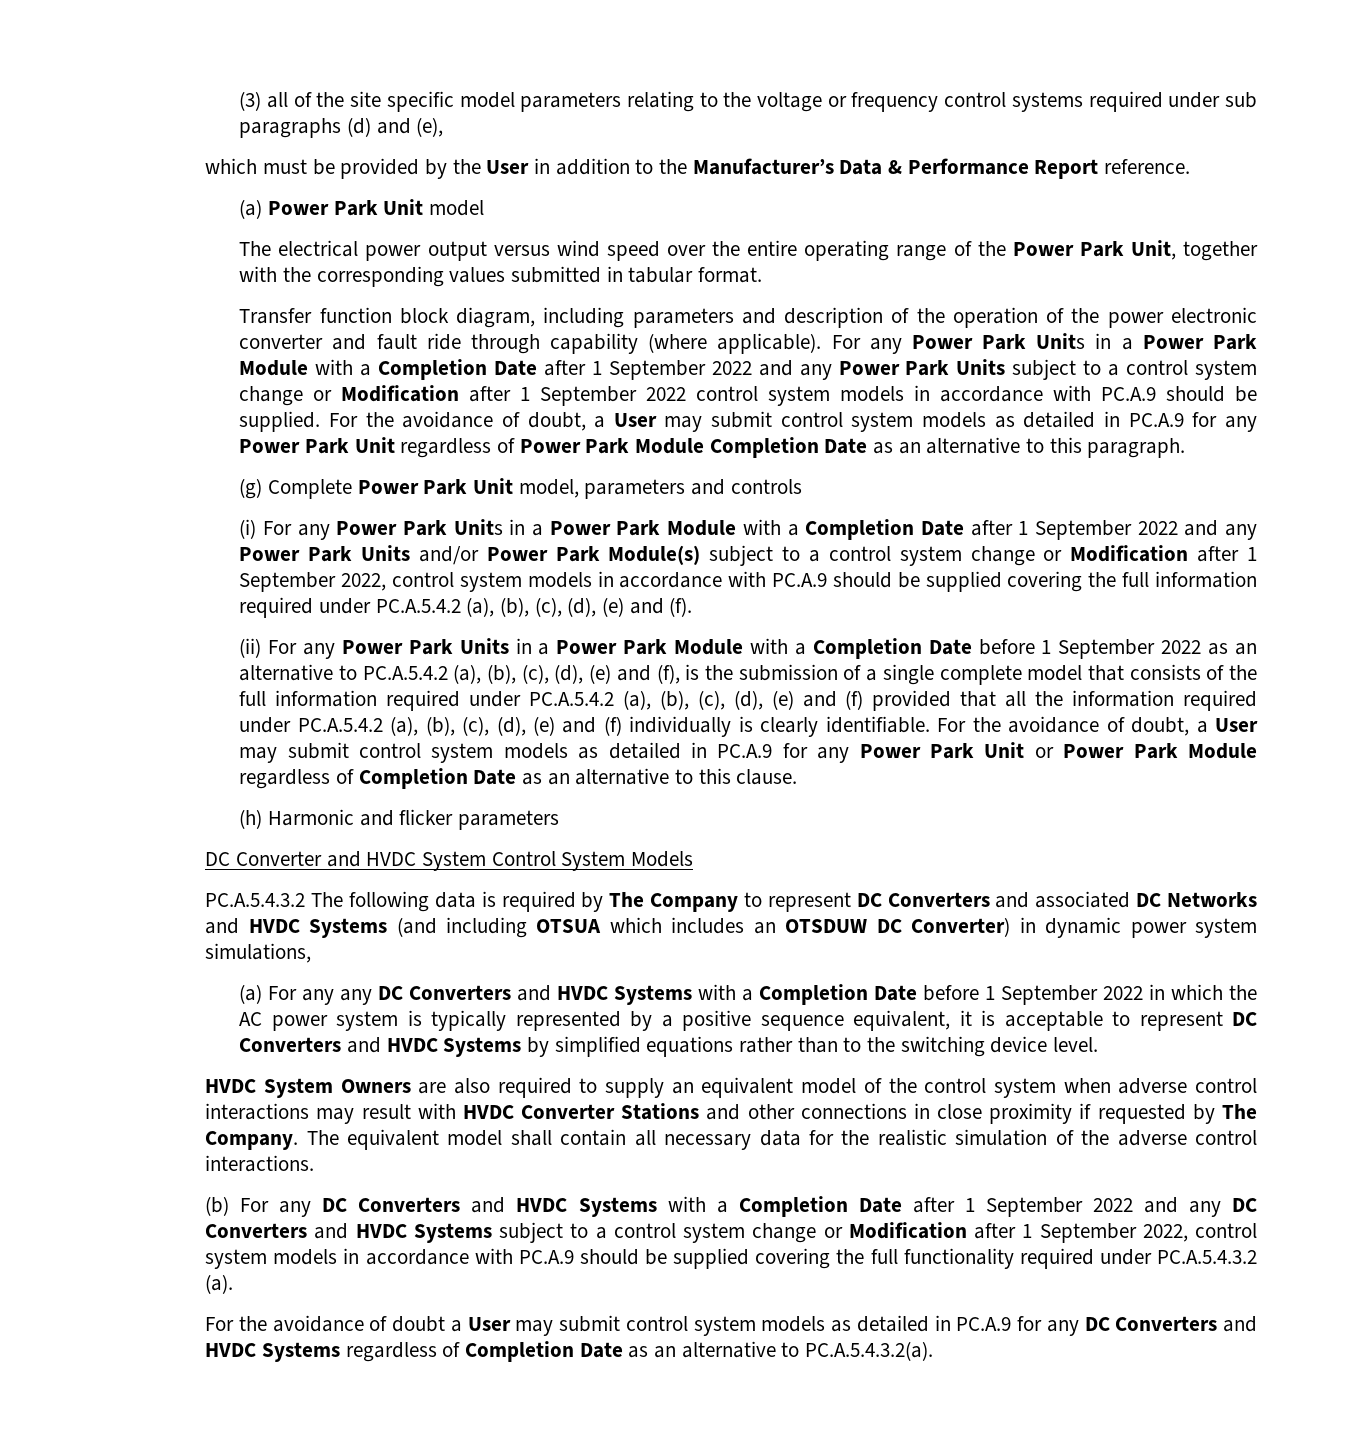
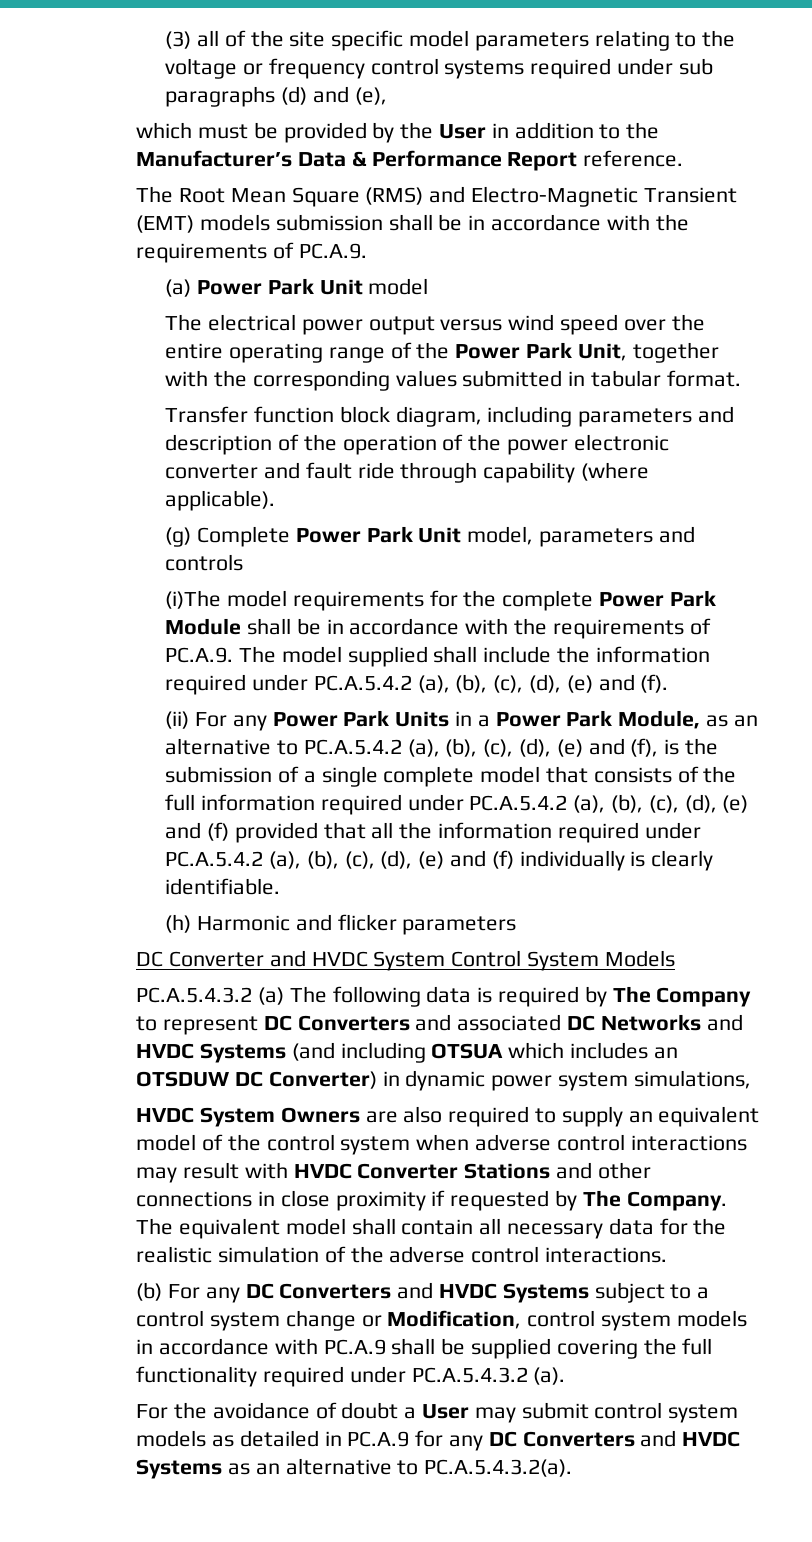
+ The Root Mean Square (RMS) and Electro-Magnetic Transient (EMT) models submission shall be in accordance with the requirements of PC.A.9.
- For any Power Park Units in a Power Park Module with a Completion Date after 1 September 2022 and any Power Park Units subject to a control system change or Modification after 1 September 2022 control system models in accordance with PC.A.9 should be supplied. For the avoidance of doubt, a User may submit control system models as detailed in PC.A.9 for any Power Park Unit regardless of Power Park Module Completion Date as an alternative to this paragraph.
- (i) For any Power Park Units in a Power Park Module with a Completion Date after 1 September 2022 and any Power Park Units and/or Power Park Module(s) subject to a control system change or Modification after 1 September 2022, control system models in accordance with PC.A.9 should be supplied covering the full information required under PC.A.5.4.2 (a), (b), (c), (d), (e) and (f).
+ (i)The model requirements for the complete Power Park Module shall be in accordance with the requirements of PC.A.9. The model supplied shall include the information required under PC.A.5.4.2 (a), (b), (c), (d), (e) and (f).
- (ii) For any Power Park Units in a Power Park Module with a Completion Date before 1 September 2022 as an alternative to PC.A.5.4.2 (a), (b), (c), (d), (e) and (f), is the submission of a single complete model that consists of the full information required under PC.A.5.4.2 (a), (b), (c), (d), (e) and (f) provided that all the information required under PC.A.5.4.2 (a), (b), (c), (d), (e) and (f) individually is clearly identifiable. For the avoidance of doubt, a User may submit control system models as detailed in PC.A.9 for any Power Park Unit or Power Park Module regardless of Completion Date as an alternative to this clause.
+ (ii) For any Power Park Units in a Power Park Module, as an alternative to PC.A.5.4.2 (a), (b), (c), (d), (e) and (f), is the submission of a single complete model that consists of the full information required under PC.A.5.4.2 (a), (b), (c), (d), (e) and (f) provided that all the information required under PC.A.5.4.2 (a), (b), (c), (d), (e) and (f) individually is clearly identifiable.
- PC.A.5.4.3.2 The following data is required by The Company to represent DC Converters and associated DC Networks and HVDC Systems (and including OTSUA which includes an OTSDUW DC Converter) in dynamic power system simulations,
+ PC.A.5.4.3.2 (a) The following data is required by The Company to represent DC Converters and associated DC Networks and HVDC Systems (and including OTSUA which includes an OTSDUW DC Converter) in dynamic power system simulations,
- (a) For any any DC Converters and HVDC Systems with a Completion Date before 1 September 2022 in which the AC power system is typically represented by a positive sequence equivalent, it is acceptable to represent DC Converters and HVDC Systems by simplified equations rather than to the switching device level.
- (b) For any DC Converters and HVDC Systems with a Completion Date after 1 September 2022 and any DC Converters and HVDC Systems subject to a control system change or Modification after 1 September 2022, control system models in accordance with PC.A.9 should be supplied covering the full functionality required under PC.A.5.4.3.2 (a).
+ (b) For any DC Converters and HVDC Systems subject to a control system change or Modification, control system models in accordance with PC.A.9 shall be supplied covering the full functionality required under PC.A.5.4.3.2 (a).
- For the avoidance of doubt a User may submit control system models as detailed in PC.A.9 for any DC Converters and HVDC Systems regardless of Completion Date as an alternative to PC.A.5.4.3.2(a).
+ For the avoidance of doubt a User may submit control system models as detailed in PC.A.9 for any DC Converters and HVDC Systems as an alternative to PC.A.5.4.3.2(a).

